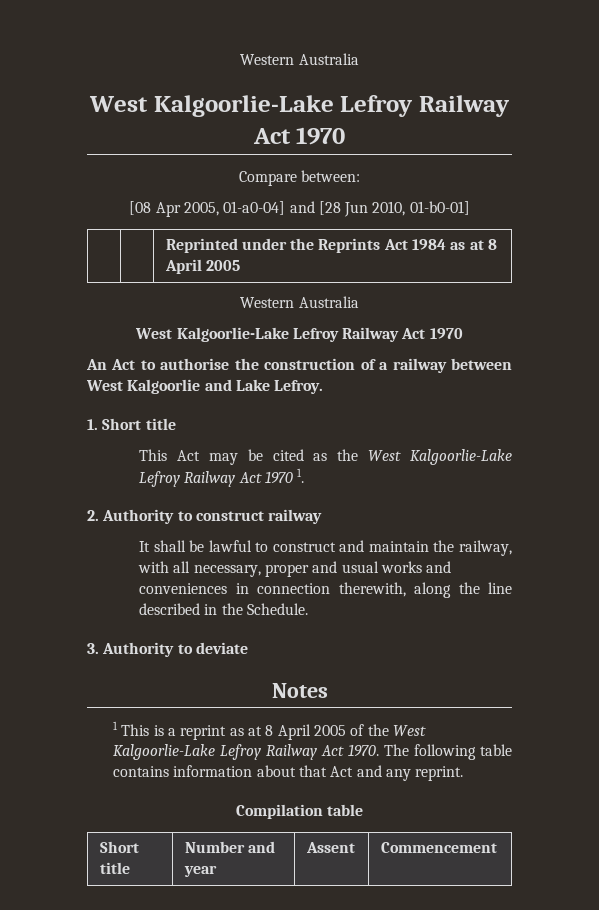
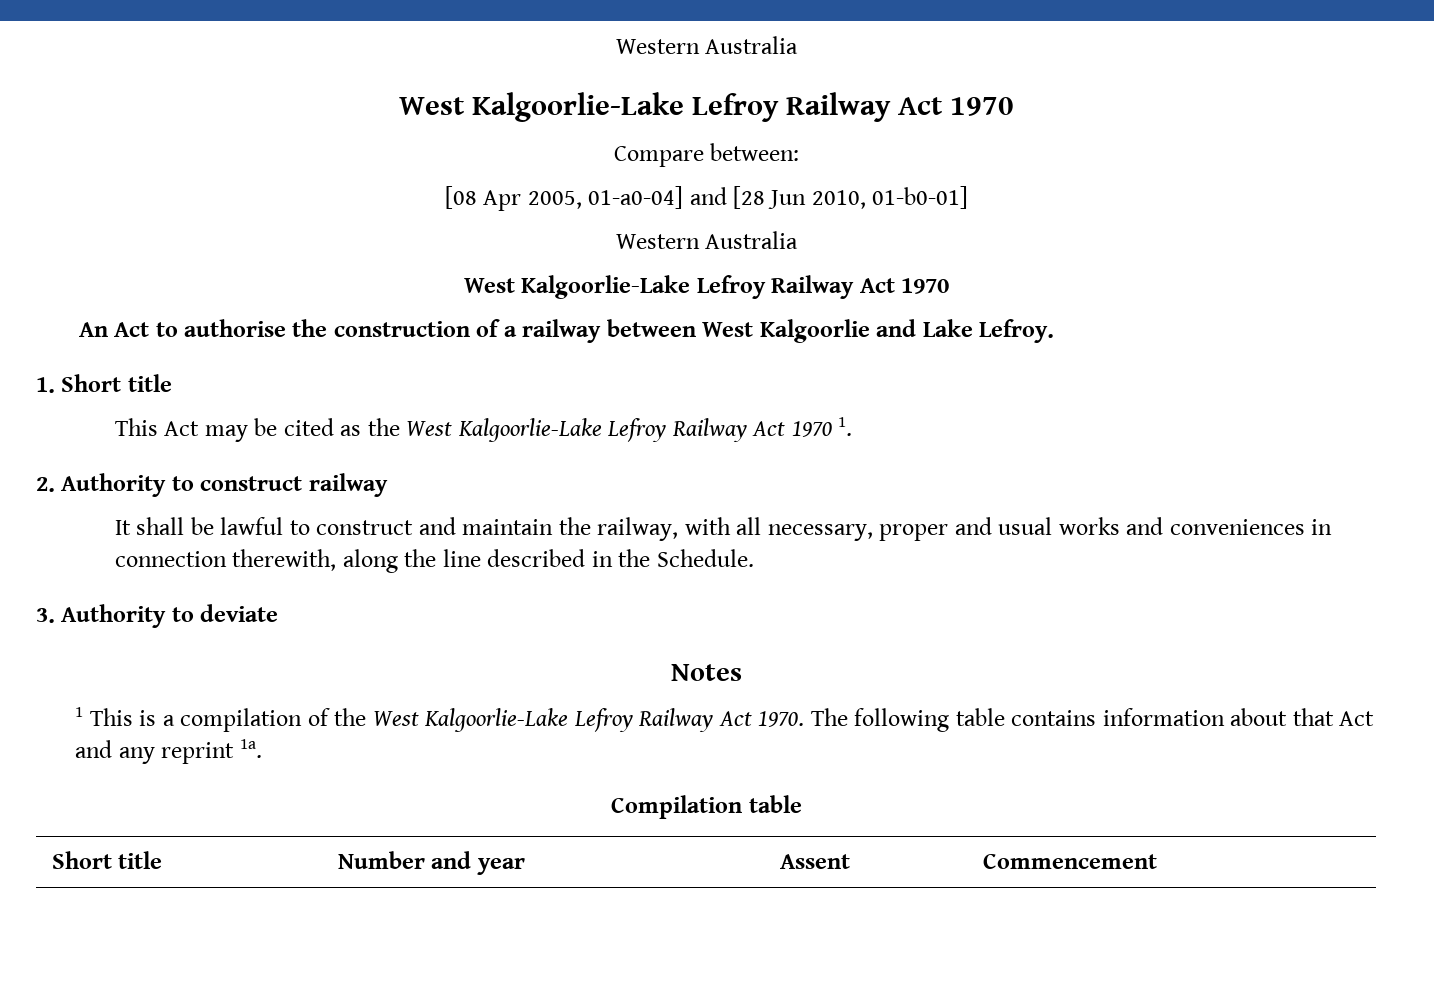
- | | Reprinted under the Reprints Act 1984 as at 8 April 2005
- 1 This is a reprint as at 8 April 2005 of the West Kalgoorlie-Lake Lefroy Railway Act 1970.
+ 1 This is a compilation of the West Kalgoorlie-Lake Lefroy Railway Act 1970.
- The following table contains information about that Act and any reprint.
+ The following table contains information about that Act and any reprint 1a.

